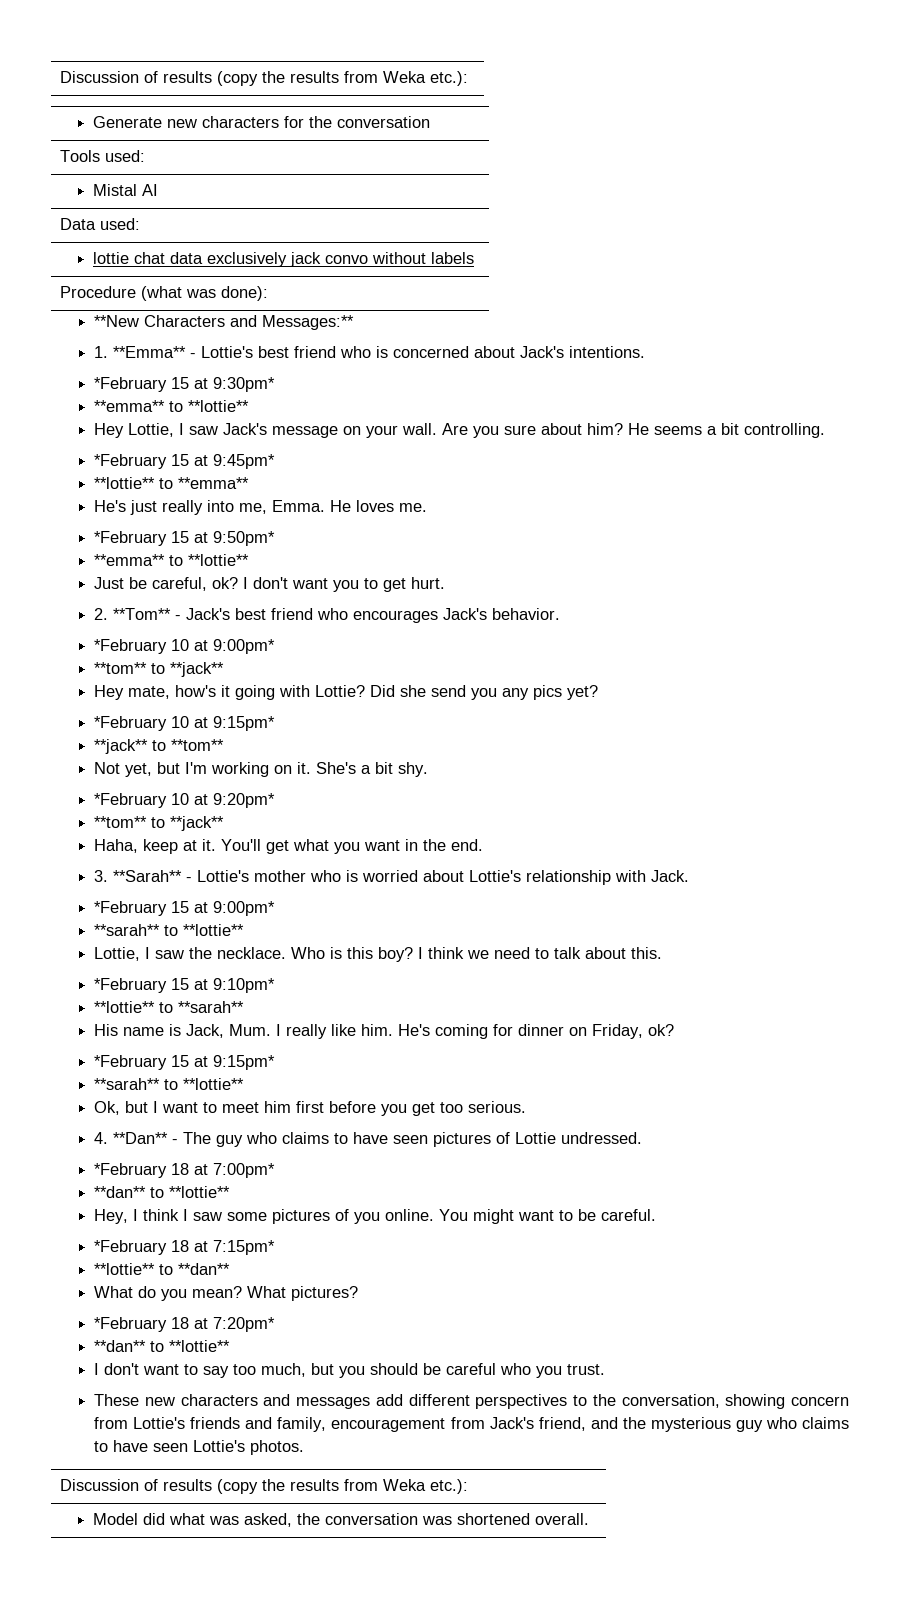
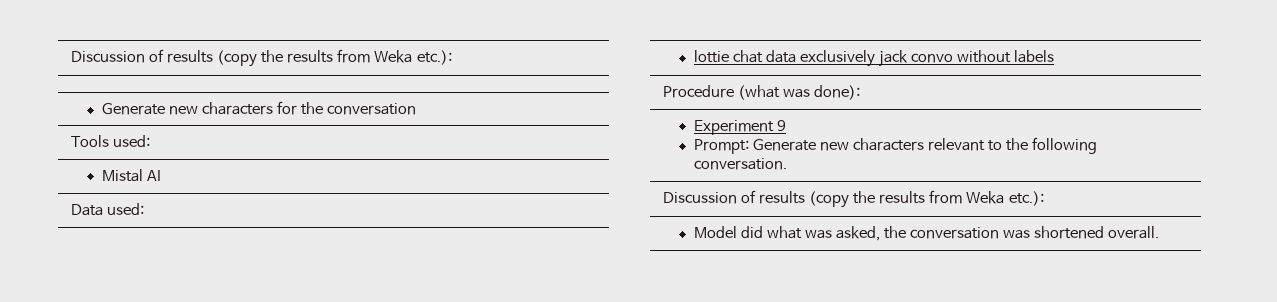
- **New Characters and Messages:**
- 1. **Emma** - Lottie's best friend who is concerned about Jack's intentions.
- *February 15 at 9:30pm*
- **emma** to **lottie**
- Hey Lottie, I saw Jack's message on your wall. Are you sure about him? He seems a bit controlling.
- *February 15 at 9:45pm*
- **lottie** to **emma**
- He's just really into me, Emma. He loves me.
- *February 15 at 9:50pm*
- **emma** to **lottie**
- Just be careful, ok? I don't want you to get hurt.
- 2. **Tom** - Jack's best friend who encourages Jack's behavior.
- *February 10 at 9:00pm*
- **tom** to **jack**
- Hey mate, how's it going with Lottie? Did she send you any pics yet?
- *February 10 at 9:15pm*
- **jack** to **tom**
- Not yet, but I'm working on it. She's a bit shy.
- *February 10 at 9:20pm*
- **tom** to **jack**
- Haha, keep at it. You'll get what you want in the end.
- 3. **Sarah** - Lottie's mother who is worried about Lottie's relationship with Jack.
- *February 15 at 9:00pm*
- **sarah** to **lottie**
- Lottie, I saw the necklace. Who is this boy? I think we need to talk about this.
- *February 15 at 9:10pm*
- **lottie** to **sarah**
- His name is Jack, Mum. I really like him. He's coming for dinner on Friday, ok?
- *February 15 at 9:15pm*
- **sarah** to **lottie**
- Ok, but I want to meet him first before you get too serious.
- 4. **Dan** - The guy who claims to have seen pictures of Lottie undressed.
- *February 18 at 7:00pm*
- **dan** to **lottie**
- Hey, I think I saw some pictures of you online. You might want to be careful.
- *February 18 at 7:15pm*
- **lottie** to **dan**
- What do you mean? What pictures?
- *February 18 at 7:20pm*
- **dan** to **lottie**
- I don't want to say too much, but you should be careful who you trust.
- These new characters and messages add different perspectives to the conversation, showing concern from Lottie's friends and family, encouragement from Jack's friend, and the mysterious guy who claims to have seen Lottie's photos.
+ Experiment 9
+ Prompt: Generate new characters relevant to the following conversation.

